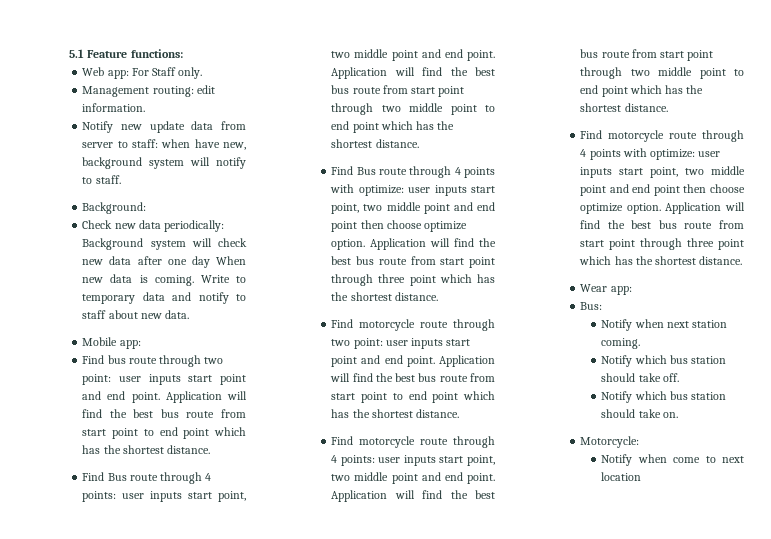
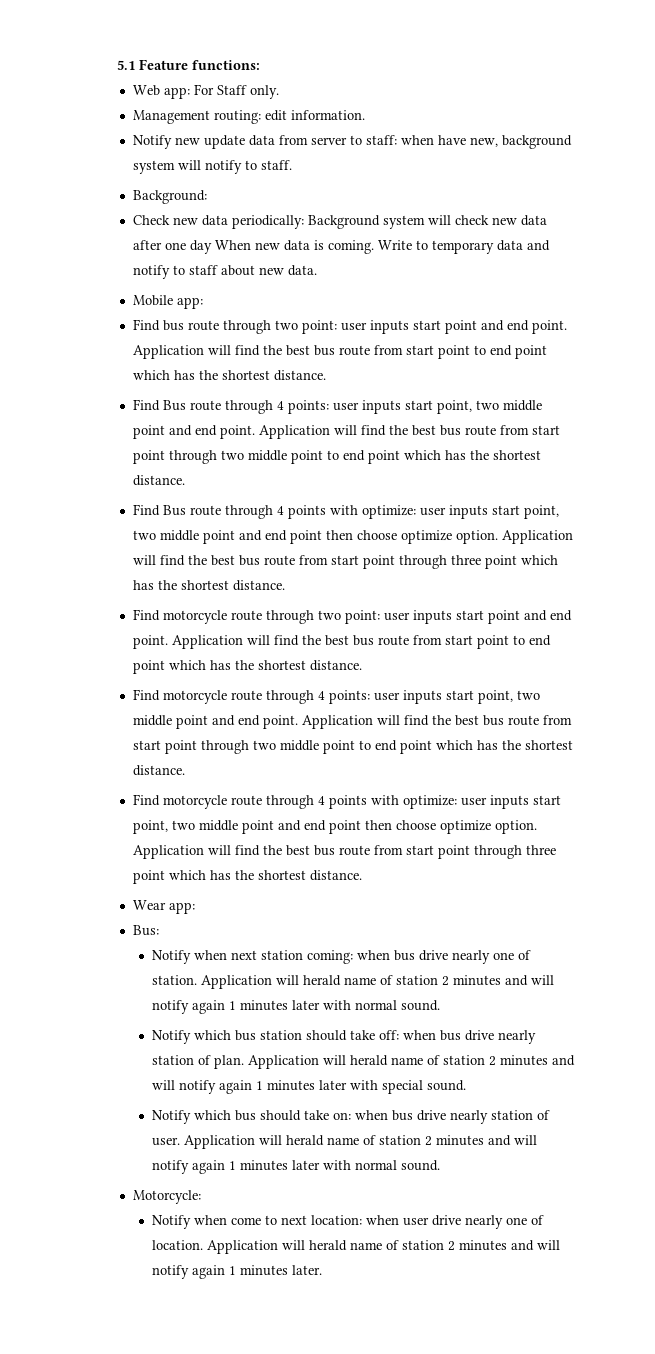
- Notify when next station coming.
- Notify which bus station should take off.
- Notify which bus station should take on.
+ Notify when next station coming: when bus drive nearly one of station. Application will herald name of station 2 minutes and will notify again 1 minutes later with normal sound.
+ Notify which bus station should take off: when bus drive nearly station of plan. Application will herald name of station 2 minutes and will notify again 1 minutes later with special sound.
+ Notify which bus should take on: when bus drive nearly station of user. Application will herald name of station 2 minutes and will notify again 1 minutes later with normal sound.
- Notify when come to next location
+ Notify when come to next location: when user drive nearly one of location. Application will herald name of station 2 minutes and will notify again 1 minutes later.

